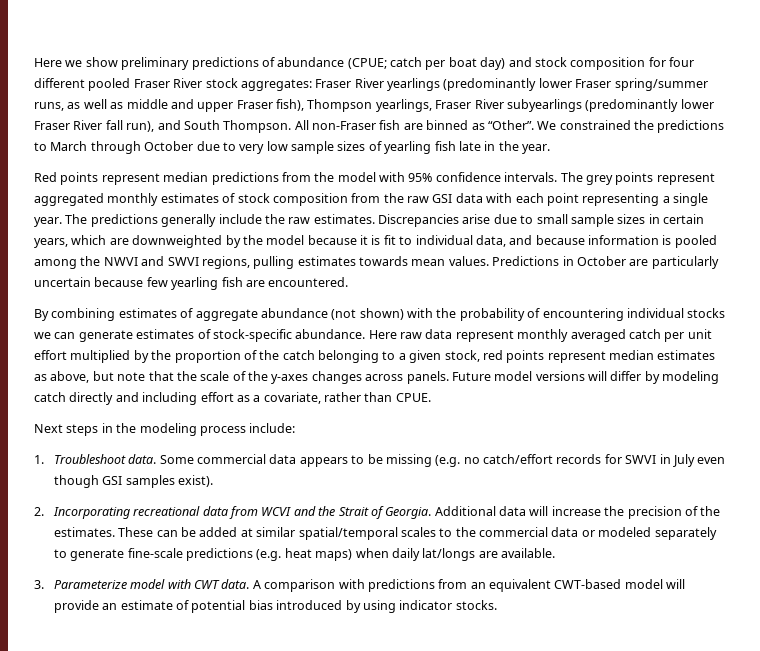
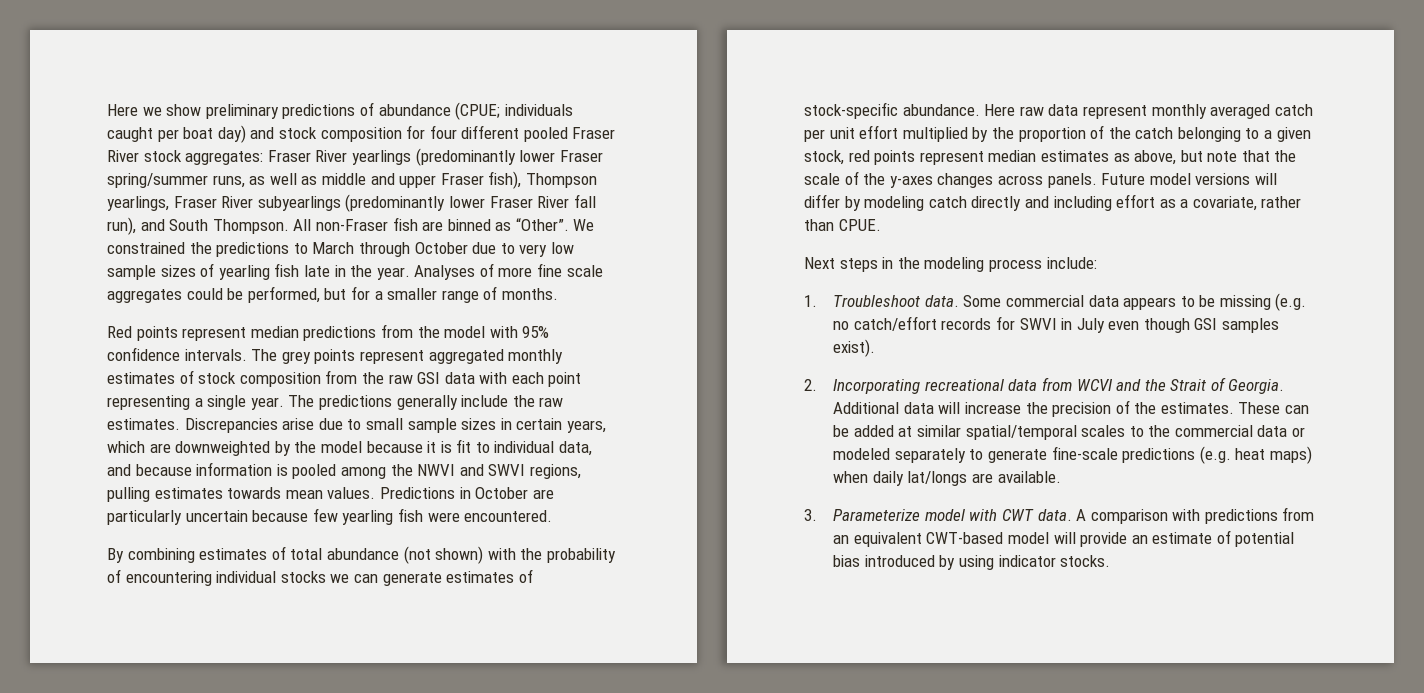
- Here we show preliminary predictions of abundance (CPUE; catch per boat day) and stock composition for four different pooled Fraser River stock aggregates: Fraser River yearlings (predominantly lower Fraser spring/summer runs, as well as middle and upper Fraser fish), Thompson yearlings, Fraser River subyearlings (predominantly lower Fraser River fall run), and South Thompson.
+ Here we show preliminary predictions of abundance (CPUE; individuals caught per boat day) and stock composition for four different pooled Fraser River stock aggregates: Fraser River yearlings (predominantly lower Fraser spring/summer runs, as well as middle and upper Fraser fish), Thompson yearlings, Fraser River subyearlings (predominantly lower Fraser River fall run), and South Thompson.
+ Analyses of more fine scale aggregates could be performed, but for a smaller range of months.
- Predictions in October are particularly uncertain because few yearling fish are encountered.
+ Predictions in October are particularly uncertain because few yearling fish were encountered.
- By combining estimates of aggregate abundance (not shown) with the probability of encountering individual stocks we can generate estimates of stock-specific abundance.
+ By combining estimates of total abundance (not shown) with the probability of encountering individual stocks we can generate estimates of stock-specific abundance.

